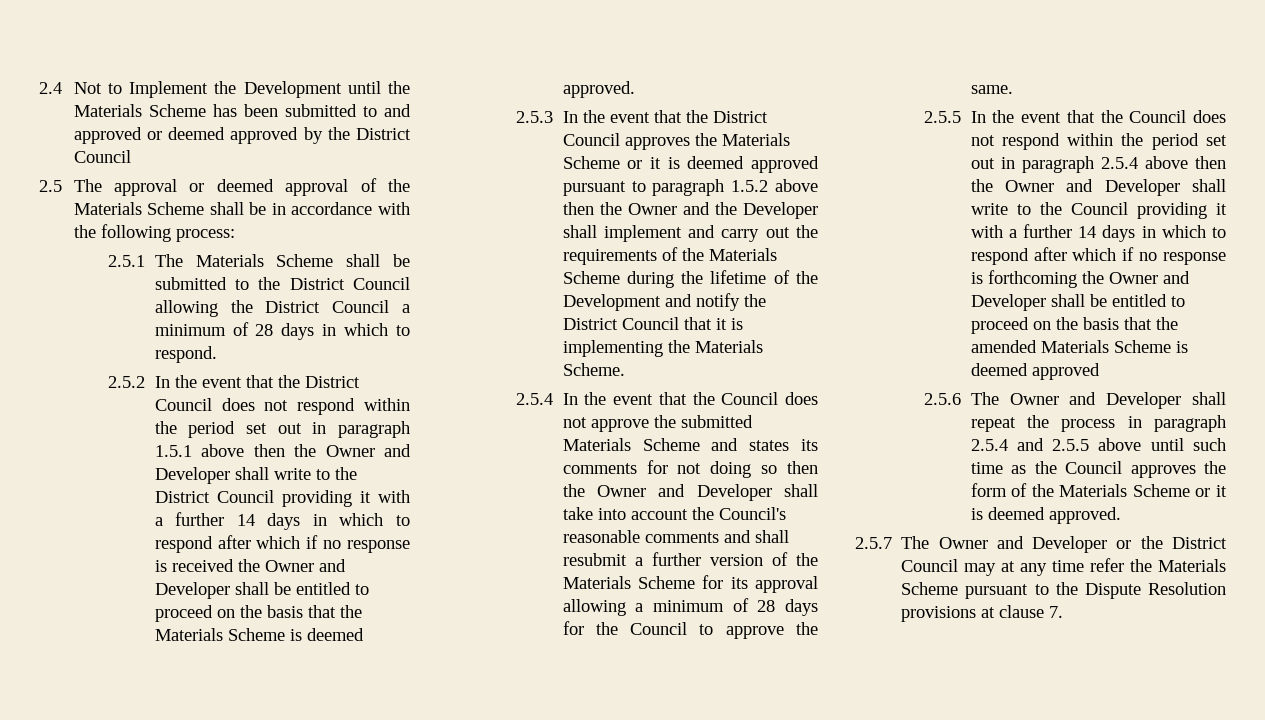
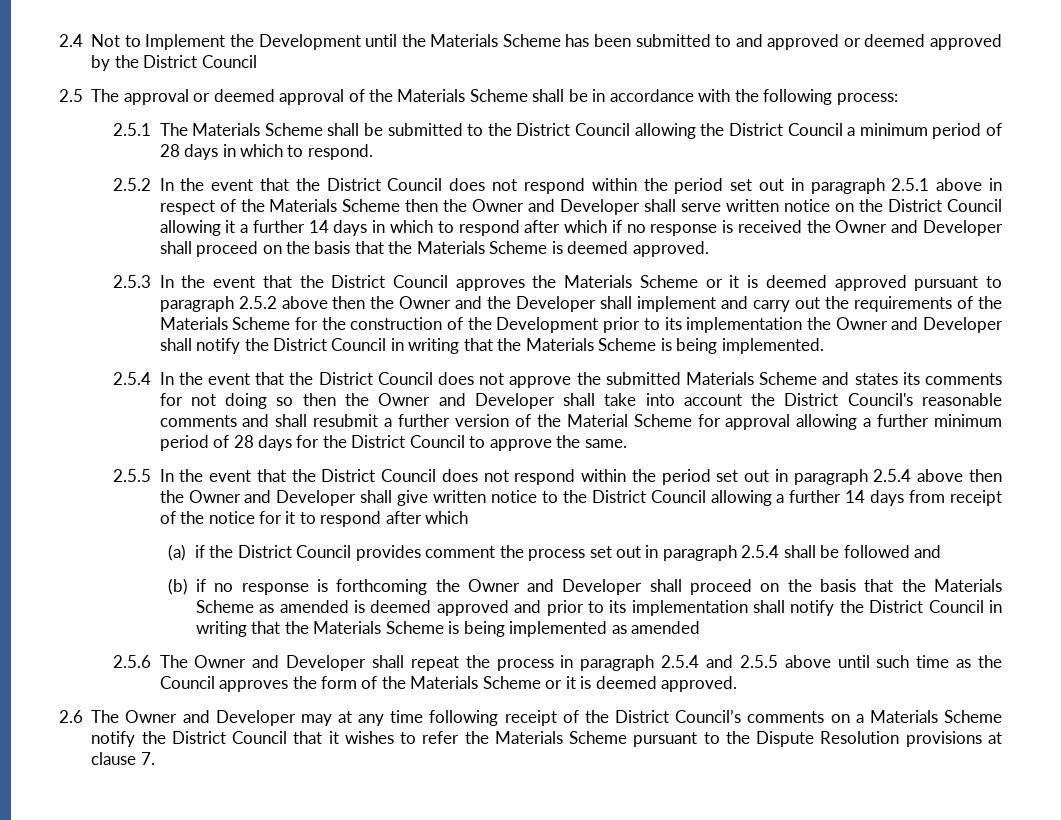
- 2.5.1 The Materials Scheme shall be submitted to the District Council allowing the District Council a minimum of 28 days in which to respond.
+ 2.5.1 The Materials Scheme shall be submitted to the District Council allowing the District Council a minimum period of 28 days in which to respond.
- 2.5.2 In the event that the District Council does not respond within the period set out in paragraph 1.5.1 above then the Owner and Developer shall write to the District Council providing it with a further 14 days in which to respond after which if no response is received the Owner and Developer shall be entitled to proceed on the basis that the Materials Scheme is deemed approved.
+ 2.5.2 In the event that the District Council does not respond within the period set out in paragraph 2.5.1 above in respect of the Materials Scheme then the Owner and Developer shall serve written notice on the District Council allowing it a further 14 days in which to respond after which if no response is received the Owner and Developer shall proceed on the basis that the Materials Scheme is deemed approved.
- 2.5.3 In the event that the District Council approves the Materials Scheme or it is deemed approved pursuant to paragraph 1.5.2 above then the Owner and the Developer shall implement and carry out the requirements of the Materials Scheme during the lifetime of the Development and notify the District Council that it is implementing the Materials Scheme.
+ 2.5.3 In the event that the District Council approves the Materials Scheme or it is deemed approved pursuant to paragraph 2.5.2 above then the Owner and the Developer shall implement and carry out the requirements of the Materials Scheme for the construction of the Development prior to its implementation the Owner and Developer shall notify the District Council in writing that the Materials Scheme is being implemented.
- 2.5.4 In the event that the Council does not approve the submitted Materials Scheme and states its comments for not doing so then the Owner and Developer shall take into account the Council's reasonable comments and shall resubmit a further version of the Materials Scheme for its approval allowing a minimum of 28 days for the Council to approve the same.
+ 2.5.4 In the event that the District Council does not approve the submitted Materials Scheme and states its comments for not doing so then the Owner and Developer shall take into account the District Council's reasonable comments and shall resubmit a further version of the Material Scheme for approval allowing a further minimum period of 28 days for the District Council to approve the same.
- 2.5.5 In the event that the Council does not respond within the period set out in paragraph 2.5.4 above then the Owner and Developer shall write to the Council providing it with a further 14 days in which to respond after which if no response is forthcoming the Owner and Developer shall be entitled to proceed on the basis that the amended Materials Scheme is deemed approved
+ 2.5.5 In the event that the District Council does not respond within the period set out in paragraph 2.5.4 above then the Owner and Developer shall give written notice to the District Council allowing a further 14 days from receipt of the notice for it to respond after which
+ (a) if the District Council provides comment the process set out in paragraph 2.5.4 shall be followed and
+ (b) if no response is forthcoming the Owner and Developer shall proceed on the basis that the Materials Scheme as amended is deemed approved and prior to its implementation shall notify the District Council in writing that the Materials Scheme is being implemented as amended
- 2.5.7 The Owner and Developer or the District Council may at any time refer the Materials Scheme pursuant to the Dispute Resolution provisions at clause 7.
+ 2.6 The Owner and Developer may at any time following receipt of the District Council’s comments on a Materials Scheme notify the District Council that it wishes to refer the Materials Scheme pursuant to the Dispute Resolution provisions at clause 7.

